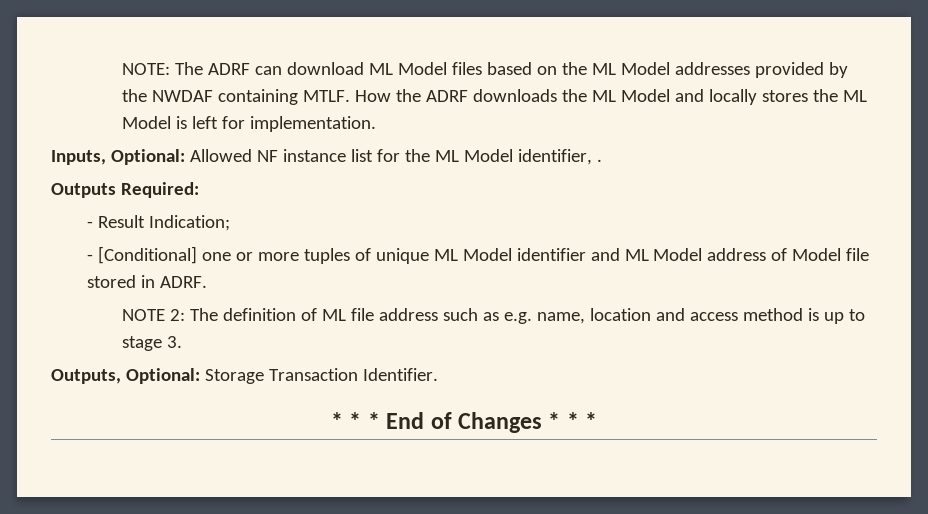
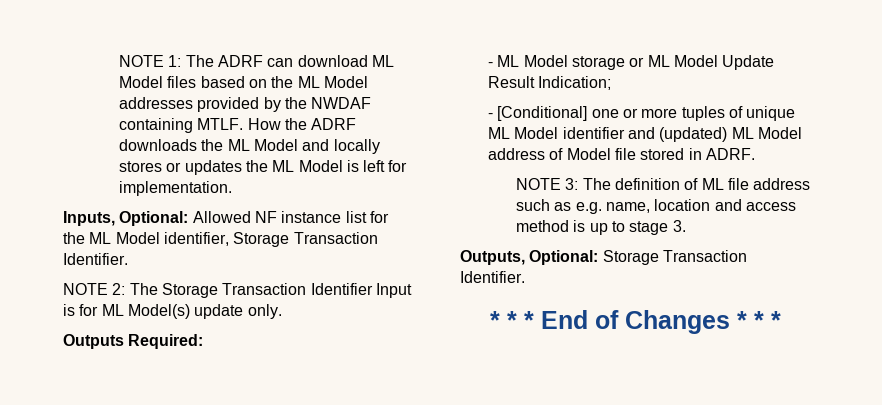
- NOTE: The ADRF can download ML Model files based on the ML Model addresses provided by the NWDAF containing MTLF.
+ NOTE 1: The ADRF can download ML Model files based on the ML Model addresses provided by the NWDAF containing MTLF.
- How the ADRF downloads the ML Model and locally stores the ML Model is left for implementation.
+ How the ADRF downloads the ML Model and locally stores or updates the ML Model is left for implementation.
- Inputs, Optional: Allowed NF instance list for the ML Model identifier, .
+ Inputs, Optional: Allowed NF instance list for the ML Model identifier, Storage Transaction Identifier.
+ NOTE 2: The Storage Transaction Identifier Input is for ML Model(s) update only.
  Outputs Required:
- - Result Indication;
+ - ML Model storage or ML Model Update Result Indication;
- - [Conditional] one or more tuples of unique ML Model identifier and ML Model address of Model file stored in ADRF.
+ - [Conditional] one or more tuples of unique ML Model identifier and (updated) ML Model address of Model file stored in ADRF.
- NOTE 2: The definition of ML file address such as e.g. name, location and access method is up to stage 3.
+ NOTE 3: The definition of ML file address such as e.g. name, location and access method is up to stage 3.

